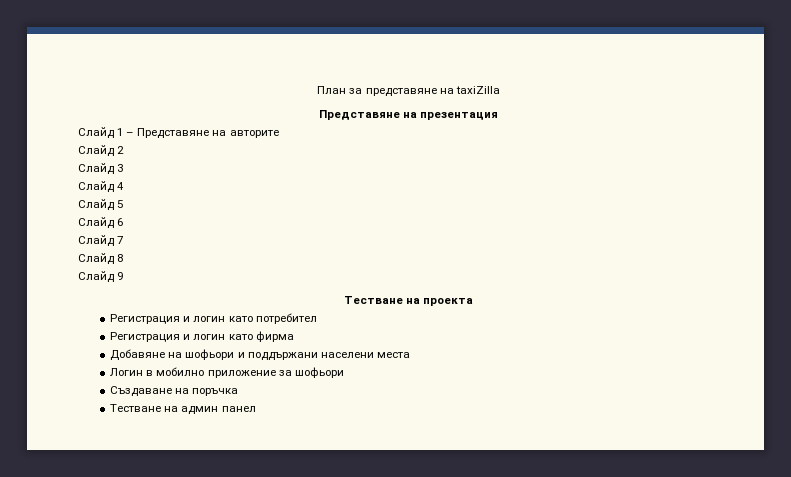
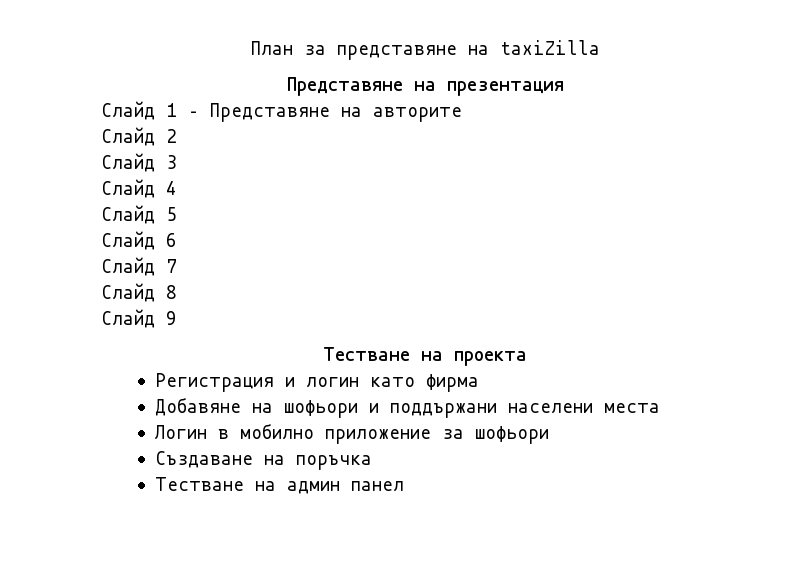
- Регистрация и логин като потребител

